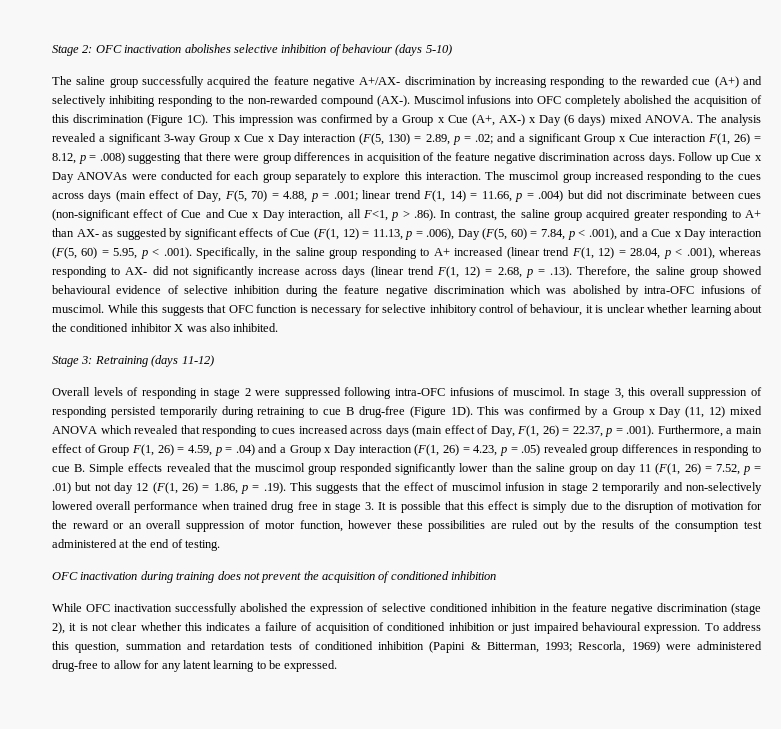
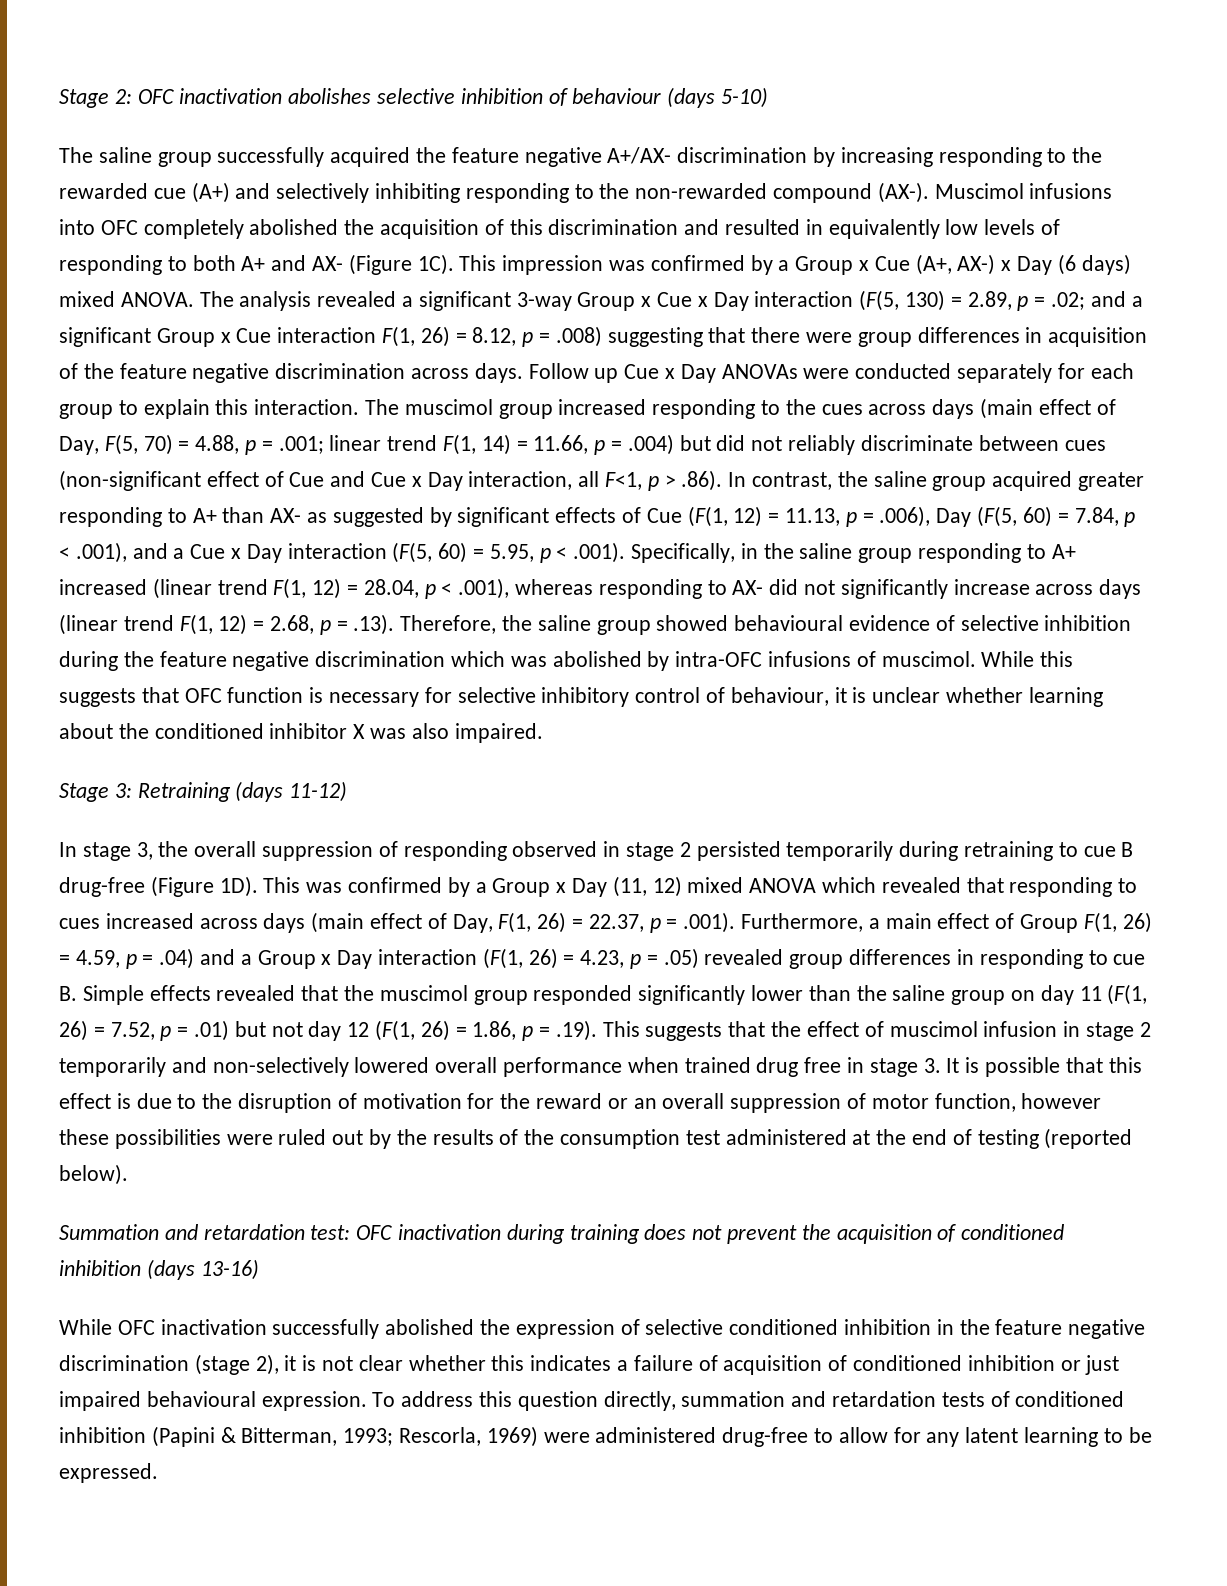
- Muscimol infusions into OFC completely abolished the acquisition of this discrimination (Figure 1C).
+ Muscimol infusions into OFC completely abolished the acquisition of this discrimination and resulted in equivalently low levels of responding to both A+ and AX- (Figure 1C).
- Follow up Cue x Day ANOVAs were conducted for each group separately to explore this interaction.
+ Follow up Cue x Day ANOVAs were conducted separately for each group to explain this interaction.
- linear trend F(1, 14) = 11.66, p = .004) but did not discriminate between cues (non-significant effect of Cue and Cue x Day interaction, all F<1, p > .86). In contrast, the saline group acquired greater responding to A+ than AX- as suggested by significant effects of Cue (F(1, 12) = 11.13, p = .006), Day (F(5, 60) = 7.84, p < .001), and a Cue x Day interaction (F(5, 60) = 5.95, p < .001). Specifically, in the saline group responding to A+ increased (linear trend F(1, 12) = 28.04, p < .001), whereas responding to AX- did not significantly increase across days (linear trend F(1, 12) = 2.68, p = .13). Therefore, the saline group showed behavioural evidence of selective inhibition during the feature negative discrimination which was abolished by intra-OFC infusions of muscimol.
+ linear trend F(1, 14) = 11.66, p = .004) but did not reliably discriminate between cues (non-significant effect of Cue and Cue x Day interaction, all F<1, p > .86). In contrast, the saline group acquired greater responding to A+ than AX- as suggested by significant effects of Cue (F(1, 12) = 11.13, p = .006), Day (F(5, 60) = 7.84, p < .001), and a Cue x Day interaction (F(5, 60) = 5.95, p < .001). Specifically, in the saline group responding to A+ increased (linear trend F(1, 12) = 28.04, p < .001), whereas responding to AX- did not significantly increase across days (linear trend F(1, 12) = 2.68, p = .13). Therefore, the saline group showed behavioural evidence of selective inhibition during the feature negative discrimination which was abolished by intra-OFC infusions of muscimol.
- While this suggests that OFC function is necessary for selective inhibitory control of behaviour, it is unclear whether learning about the conditioned inhibitor X was also inhibited.
+ While this suggests that OFC function is necessary for selective inhibitory control of behaviour, it is unclear whether learning about the conditioned inhibitor X was also impaired.
- Overall levels of responding in stage 2 were suppressed following intra-OFC infusions of muscimol. In stage 3, this overall suppression of responding persisted temporarily during retraining to cue B drug-free (Figure 1D).
+ In stage 3, the overall suppression of responding observed in stage 2 persisted temporarily during retraining to cue B drug-free (Figure 1D).
- This was confirmed by a Group x Day (11, 12) mixed ANOVA which revealed that responding to cues increased across days (main effect of Day, F(1, 26) = 22.37, p = .001). Furthermore, a main effect of Group F(1, 26) = 4.59, p = .04) and a Group x Day interaction (F(1, 26) = 4.23, p = .05) revealed group differences in responding to cue B. Simple effects revealed that the muscimol group responded significantly lower than the saline group on day 11 (F(1, 26) = 7.52, p = .01) but not day 12 (F(1, 26) = 1.86, p = .19). This suggests that the effect of muscimol infusion in stage 2 temporarily and non-selectively lowered overall performance when trained drug free in stage 3. It is possible that this effect is simply due to the disruption of motivation for the reward or an overall suppression of motor function, however these possibilities are ruled out by the results of the consumption test administered at the end of testing.
- OFC inactivation during training does not prevent the acquisition of conditioned inhibition
+ This was confirmed by a Group x Day (11, 12) mixed ANOVA which revealed that responding to cues increased across days (main effect of Day, F(1, 26) = 22.37, p = .001). Furthermore, a main effect of Group F(1, 26) = 4.59, p = .04) and a Group x Day interaction (F(1, 26) = 4.23, p = .05) revealed group differences in responding to cue B. Simple effects revealed that the muscimol group responded significantly lower than the saline group on day 11 (F(1, 26) = 7.52, p = .01) but not day 12 (F(1, 26) = 1.86, p = .19). This suggests that the effect of muscimol infusion in stage 2 temporarily and non-selectively lowered overall performance when trained drug free in stage 3. It is possible that this effect is due to the disruption of motivation for the reward or an overall suppression of motor function, however these possibilities were ruled out by the results of the consumption test administered at the end of testing (reported below).
+ Summation and retardation test: OFC inactivation during training does not prevent the acquisition of conditioned inhibition (days 13-16)
- To address this question, summation and retardation tests of conditioned inhibition (Papini & Bitterman, 1993; Rescorla, 1969) were administered drug-free to allow for any latent learning to be expressed.
+ To address this question directly, summation and retardation tests of conditioned inhibition (Papini & Bitterman, 1993; Rescorla, 1969) were administered drug-free to allow for any latent learning to be expressed.

